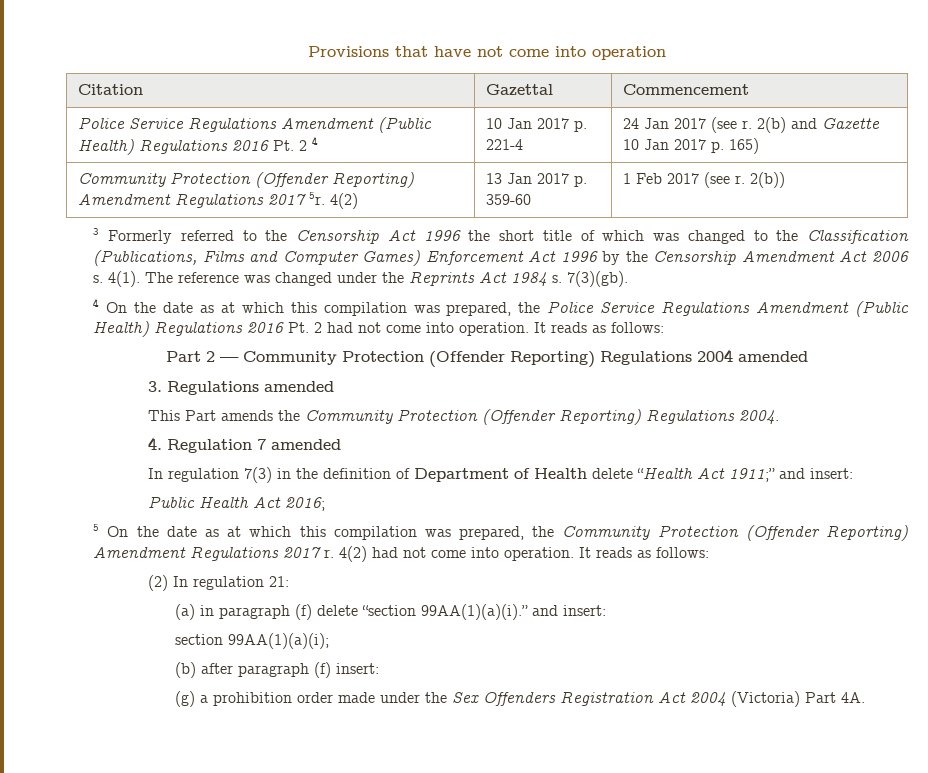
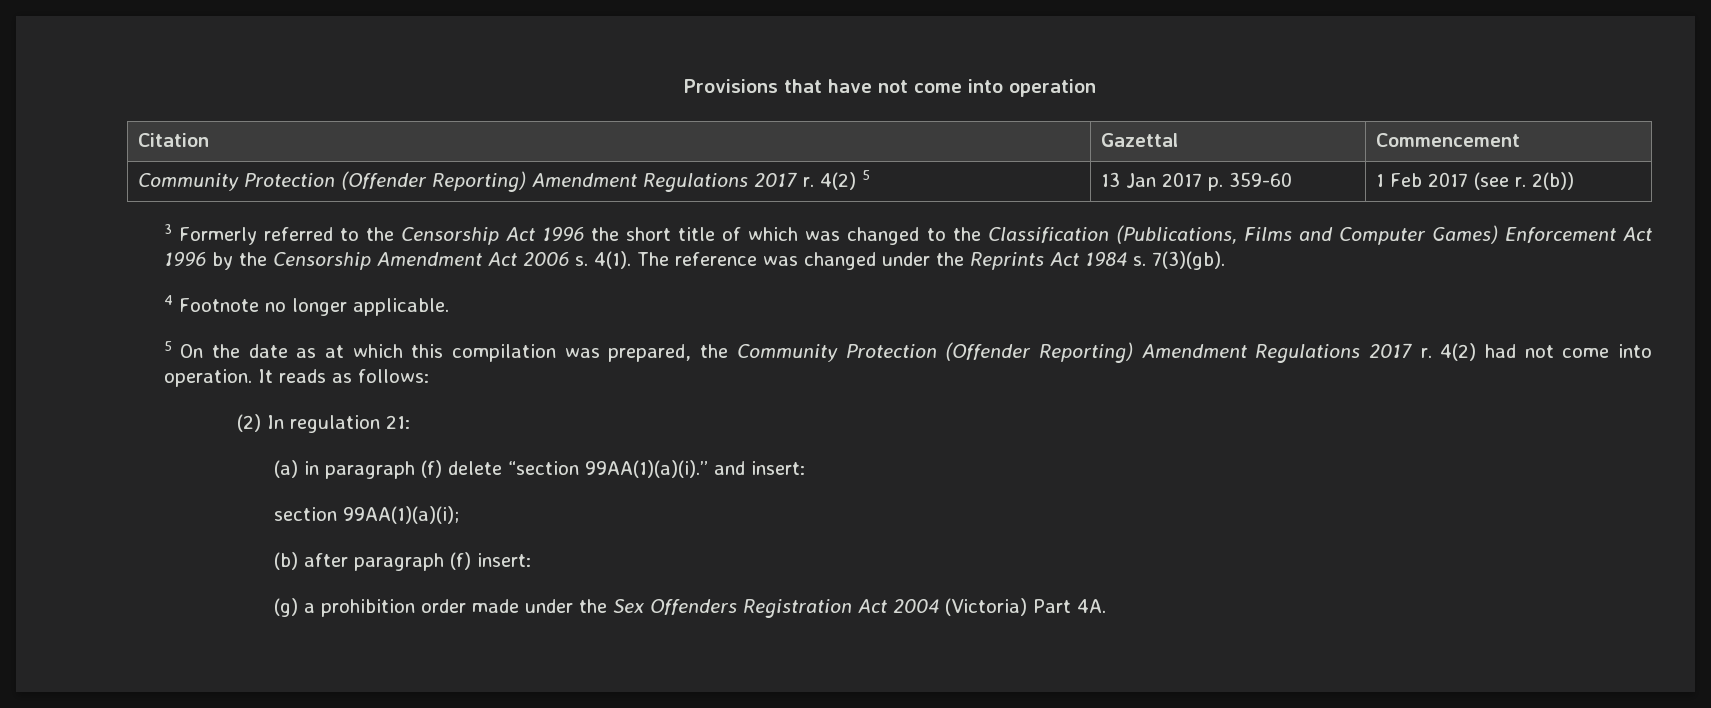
- Police Service Regulations Amendment (Public Health) Regulations 2016 Pt. 2 4 | 10 Jan 2017 p. 221-4 | 24 Jan 2017 (see r. 2(b) and Gazette 10 Jan 2017 p. 165)
- Community Protection (Offender Reporting) Amendment Regulations 2017 5r. 4(2) | 13 Jan 2017 p. 359-60 | 1 Feb 2017 (see r. 2(b))
+ Community Protection (Offender Reporting) Amendment Regulations 2017 r. 4(2) 5 | 13 Jan 2017 p. 359-60 | 1 Feb 2017 (see r. 2(b))
- 4 On the date as at which this compilation was prepared, the Police Service Regulations Amendment (Public Health) Regulations 2016 Pt. 2 had not come into operation. It reads as follows:
- Part 2 — Community Protection (Offender Reporting) Regulations 2004 amended
- 3. Regulations amended
- This Part amends the Community Protection (Offender Reporting) Regulations 2004.
- 4. Regulation 7 amended
- In regulation 7(3) in the definition of Department of Health delete “Health Act 1911;” and insert:
- Public Health Act 2016;
+ 4 Footnote no longer applicable.

